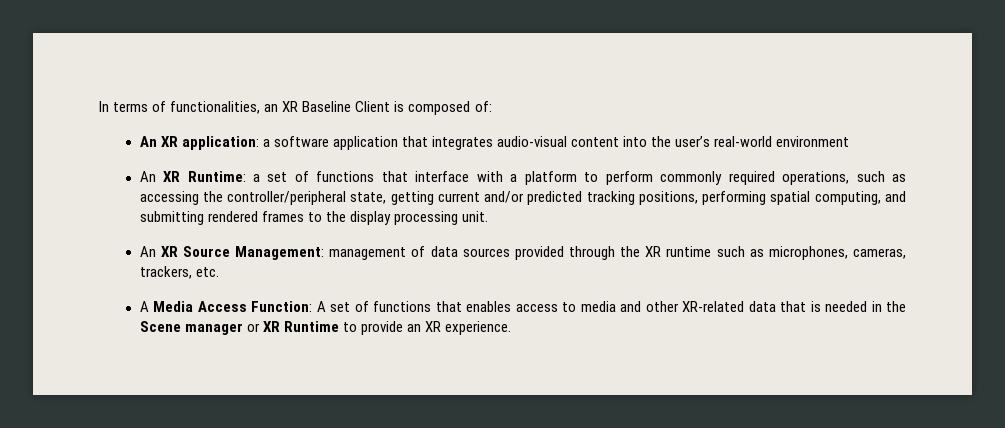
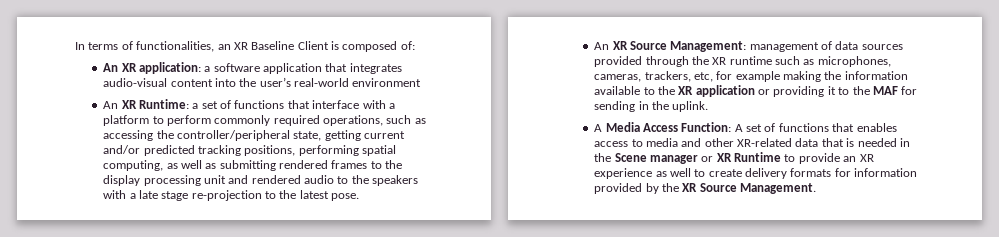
- An XR Runtime: a set of functions that interface with a platform to perform commonly required operations, such as accessing the controller/peripheral state, getting current and/or predicted tracking positions, performing spatial computing, and submitting rendered frames to the display processing unit.
+ An XR Runtime: a set of functions that interface with a platform to perform commonly required operations, such as accessing the controller/peripheral state, getting current and/or predicted tracking positions, performing spatial computing, as well as submitting rendered frames to the display processing unit and rendered audio to the speakers with a late stage re-projection to the latest pose.
- An XR Source Management: management of data sources provided through the XR runtime such as microphones, cameras, trackers, etc.
+ An XR Source Management: management of data sources provided through the XR runtime such as microphones, cameras, trackers, etc, for example making the information available to the XR application or providing it to the MAF for sending in the uplink.
- A Media Access Function: A set of functions that enables access to media and other XR-related data that is needed in the Scene manager or XR Runtime to provide an XR experience.
+ A Media Access Function: A set of functions that enables access to media and other XR-related data that is needed in the Scene manager or XR Runtime to provide an XR experience as well to create delivery formats for information provided by the XR Source Management.

